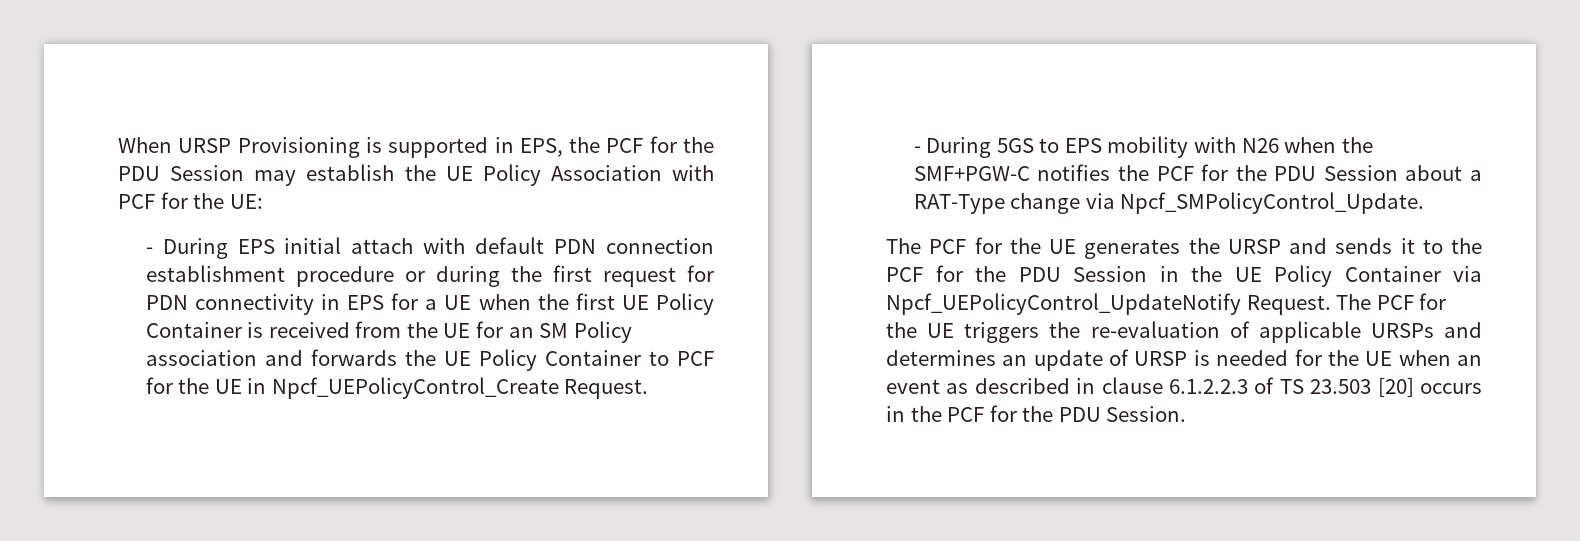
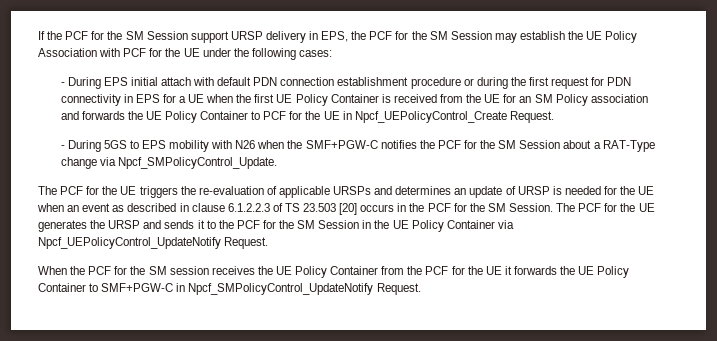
- When URSP Provisioning is supported in EPS, the PCF for the PDU Session may establish the UE Policy Association with PCF for the UE:
+ If the PCF for the SM Session support URSP delivery in EPS, the PCF for the SM Session may establish the UE Policy Association with PCF for the UE under the following cases:
- - During 5GS to EPS mobility with N26 when the SMF+PGW-C notifies the PCF for the PDU Session about a RAT-Type change via Npcf_SMPolicyControl_Update.
+ - During 5GS to EPS mobility with N26 when the SMF+PGW-C notifies the PCF for the SM Session about a RAT-Type change via Npcf_SMPolicyControl_Update.
- The PCF for the UE generates the URSP and sends it to the PCF for the PDU Session in the UE Policy Container via Npcf_UEPolicyControl_UpdateNotify Request. The PCF for the UE triggers the re-evaluation of applicable URSPs and determines an update of URSP is needed for the UE when an event as described in clause 6.1.2.2.3 of TS 23.503 [20] occurs in the PCF for the PDU Session.
+ The PCF for the UE triggers the re-evaluation of applicable URSPs and determines an update of URSP is needed for the UE when an event as described in clause 6.1.2.2.3 of TS 23.503 [20] occurs in the PCF for the SM Session. The PCF for the UE generates the URSP and sends it to the PCF for the SM Session in the UE Policy Container via Npcf_UEPolicyControl_UpdateNotify Request.
+ When the PCF for the SM session receives the UE Policy Container from the PCF for the UE it forwards the UE Policy Container to SMF+PGW-C in Npcf_SMPolicyControl_UpdateNotify Request.

